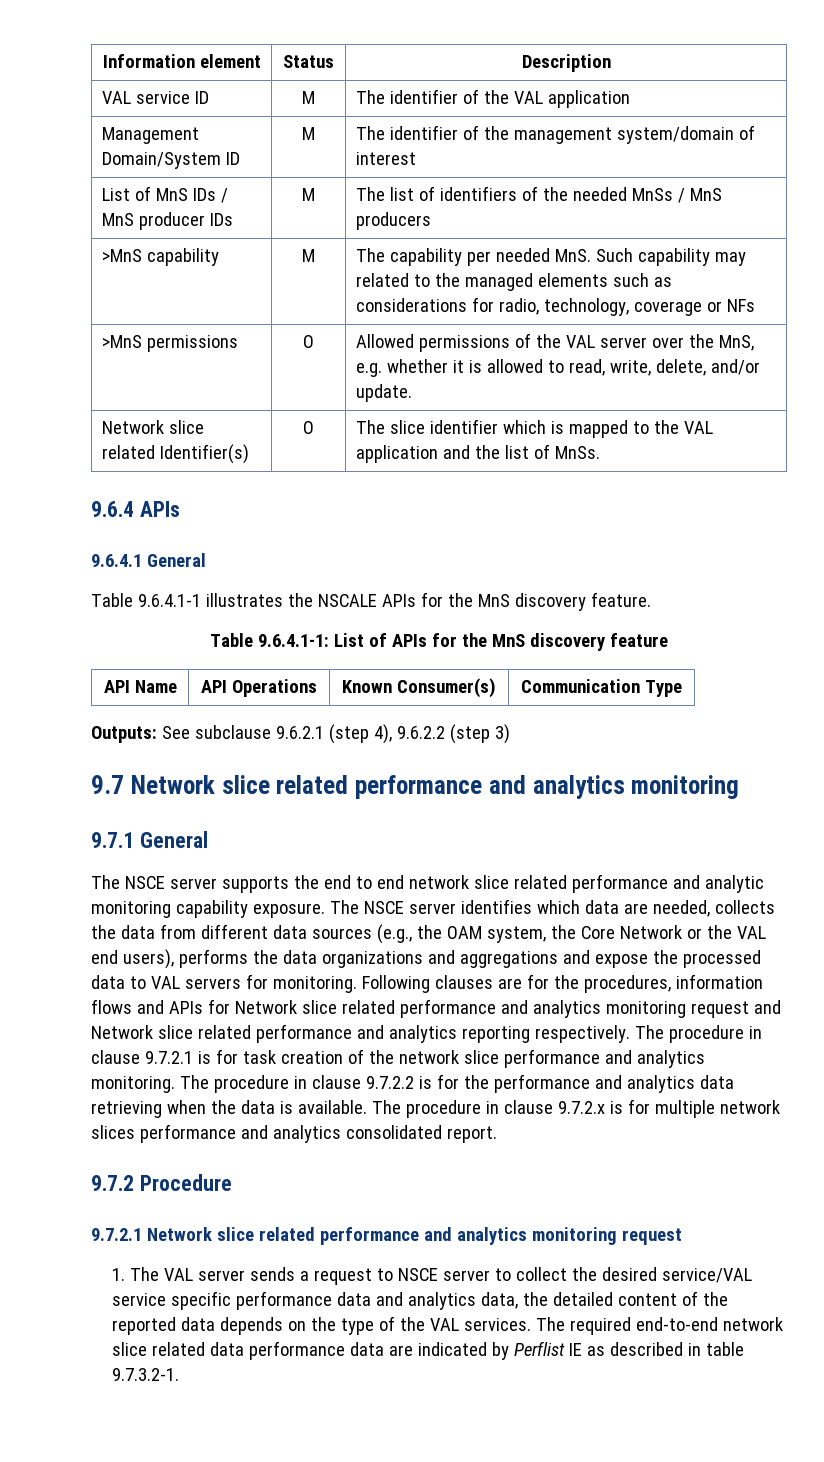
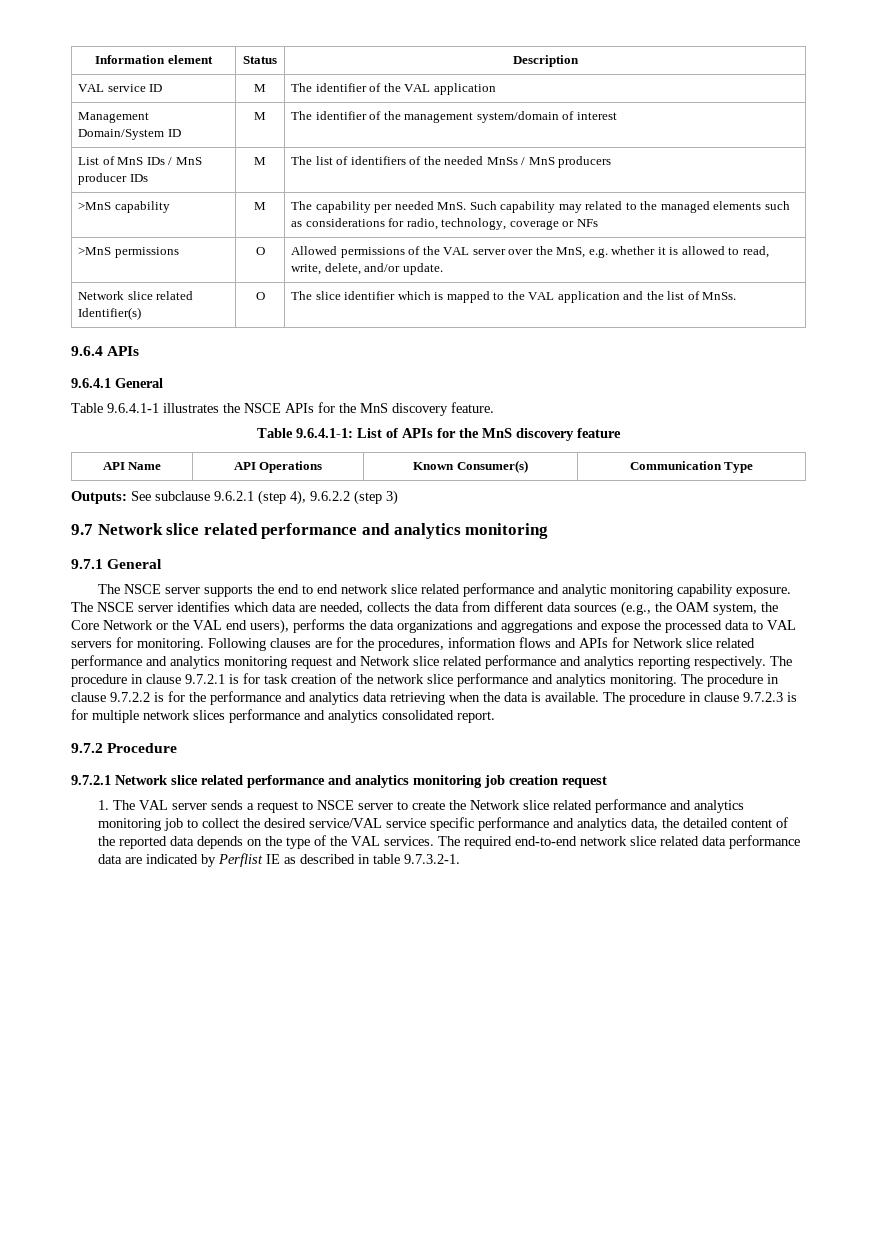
- Table 9.6.4.1-1 illustrates the NSCALE APIs for the MnS discovery feature.
+ Table 9.6.4.1-1 illustrates the NSCE APIs for the MnS discovery feature.
- The procedure in clause 9.7.2.x is for multiple network slices performance and analytics consolidated report.
+ The procedure in clause 9.7.2.3 is for multiple network slices performance and analytics consolidated report.
- 9.7.2.1 Network slice related performance and analytics monitoring request
+ 9.7.2.1 Network slice related performance and analytics monitoring job creation request
- 1. The VAL server sends a request to NSCE server to collect the desired service/VAL service specific performance data and analytics data, the detailed content of the reported data depends on the type of the VAL services.
+ 1. The VAL server sends a request to NSCE server to create the Network slice related performance and analytics monitoring job to collect the desired service/VAL service specific performance and analytics data, the detailed content of the reported data depends on the type of the VAL services.

